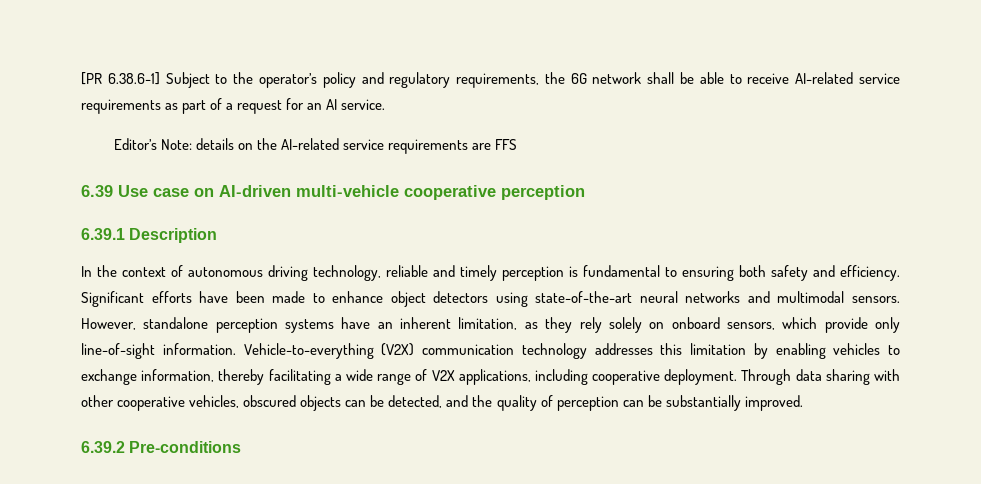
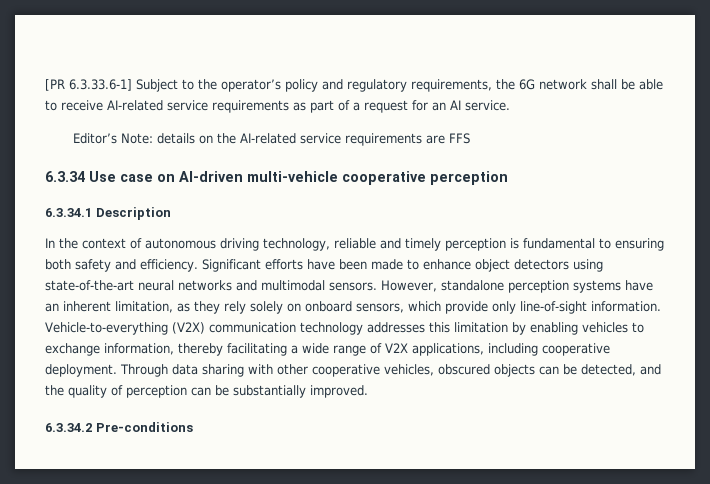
- [PR 6.38.6-1] Subject to the operator’s policy and regulatory requirements, the 6G network shall be able to receive AI-related service requirements as part of a request for an AI service.
+ [PR 6.3.33.6-1] Subject to the operator’s policy and regulatory requirements, the 6G network shall be able to receive AI-related service requirements as part of a request for an AI service.
- 6.39 Use case on AI-driven multi-vehicle cooperative perception
+ 6.3.34 Use case on AI-driven multi-vehicle cooperative perception
- 6.39.1 Description
+ 6.3.34.1 Description
- 6.39.2 Pre-conditions
+ 6.3.34.2 Pre-conditions

